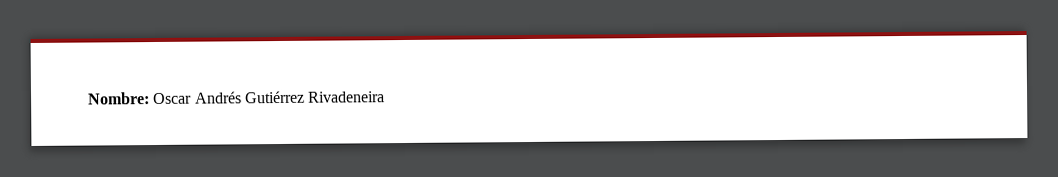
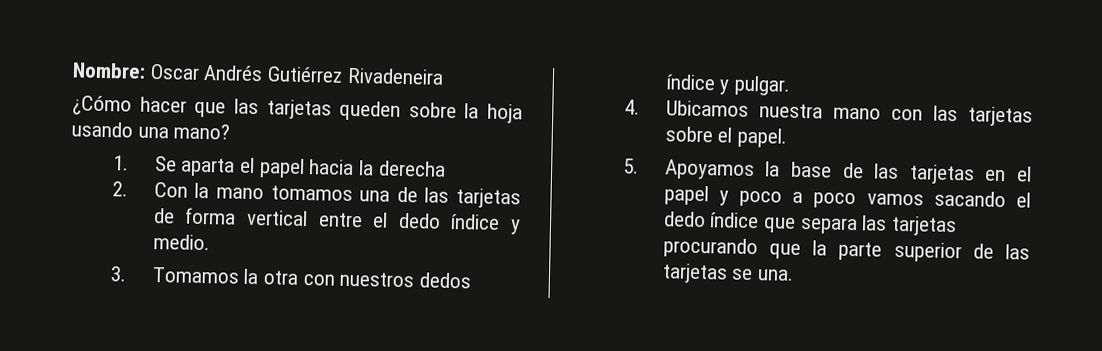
+ ¿Cómo hacer que las tarjetas queden sobre la hoja usando una mano?
+ 1. Se aparta el papel hacia la derecha
+ 2. Con la mano tomamos una de las tarjetas de forma vertical entre el dedo índice y medio.
+ 3. Tomamos la otra con nuestros dedos índice y pulgar.
+ 4. Ubicamos nuestra mano con las tarjetas sobre el papel.
+ 5. Apoyamos la base de las tarjetas en el papel y poco a poco vamos sacando el dedo índice que separa las tarjetas procurando que la parte superior de las tarjetas se una.

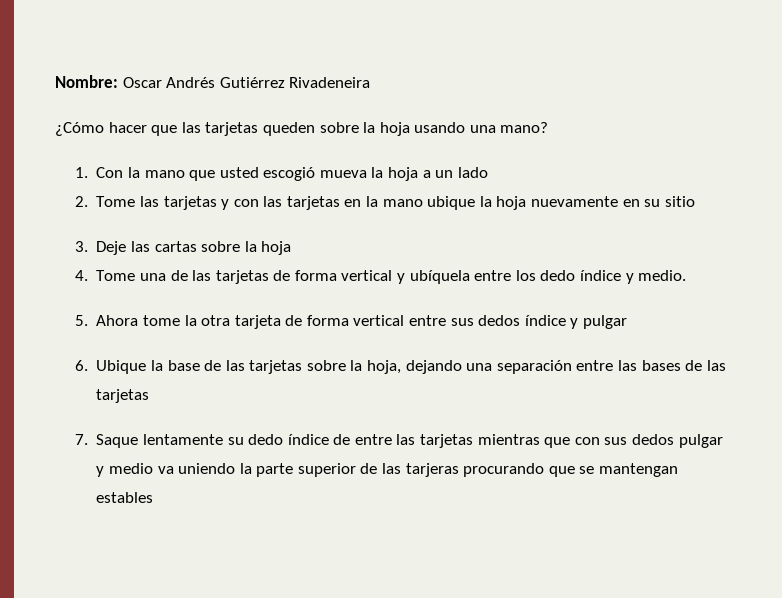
- 1. Se aparta el papel hacia la derecha
- 2. Con la mano tomamos una de las tarjetas de forma vertical entre el dedo índice y medio.
+ 1. Con la mano que usted escogió mueva la hoja a un lado
+ 2. Tome las tarjetas y con las tarjetas en la mano ubique la hoja nuevamente en su sitio
+ 3. Deje las cartas sobre la hoja
+ 4. Tome una de las tarjetas de forma vertical y ubíquela entre los dedo índice y medio.
- 3. Tomamos la otra con nuestros dedos índice y pulgar.
- 4. Ubicamos nuestra mano con las tarjetas sobre el papel.
- 5. Apoyamos la base de las tarjetas en el papel y poco a poco vamos sacando el dedo índice que separa las tarjetas procurando que la parte superior de las tarjetas se una.
+ 5. Ahora tome la otra tarjeta de forma vertical entre sus dedos índice y pulgar
+ 6. Ubique la base de las tarjetas sobre la hoja, dejando una separación entre las bases de las tarjetas
+ 7. Saque lentamente su dedo índice de entre las tarjetas mientras que con sus dedos pulgar y medio va uniendo la parte superior de las tarjeras procurando que se mantengan estables

